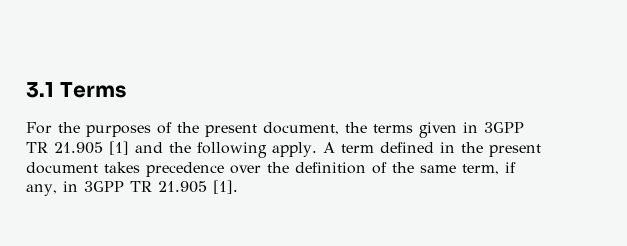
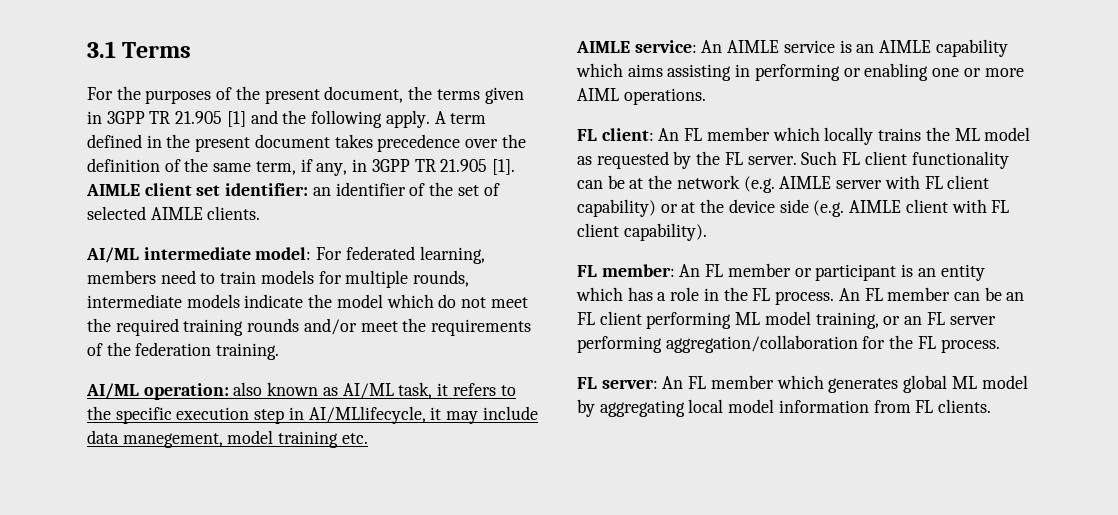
+ AIMLE client set identifier: an identifier of the set of selected AIMLE clients.
+ AI/ML intermediate model: For federated learning, members need to train models for multiple rounds, intermediate models indicate the model which do not meet the required training rounds and/or meet the requirements of the federation training.
+ AI/ML operation: also known as AI/ML task, it refers to the specific execution step in AI/MLlifecycle, it may include data manegement, model training etc.
+ AIMLE service: An AIMLE service is an AIMLE capability which aims assisting in performing or enabling one or more AIML operations.
+ FL client: An FL member which locally trains the ML model as requested by the FL server. Such FL client functionality can be at the network (e.g. AIMLE server with FL client capability) or at the device side (e.g. AIMLE client with FL client capability).
+ FL member: An FL member or participant is an entity which has a role in the FL process. An FL member can be an FL client performing ML model training, or an FL server performing aggregation/collaboration for the FL process.
+ FL server: An FL member which generates global ML model by aggregating local model information from FL clients.

